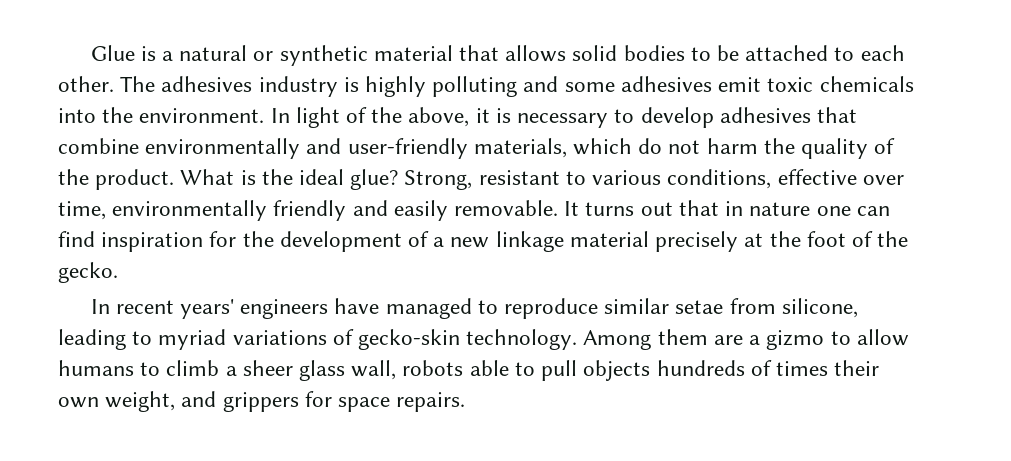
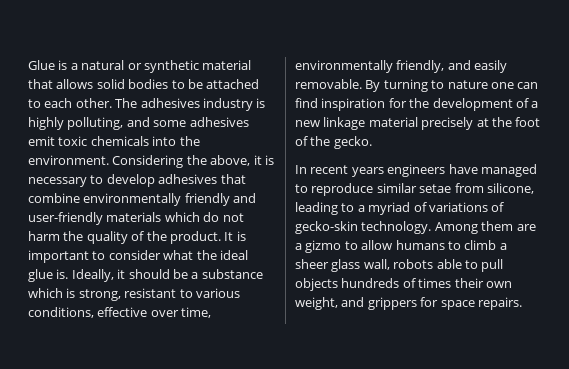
- The adhesives industry is highly polluting and some adhesives emit toxic chemicals into the environment.
+ The adhesives industry is highly polluting, and some adhesives emit toxic chemicals into the environment.
- In light of the above, it is necessary to develop adhesives that combine environmentally and user-friendly materials, which do not harm the quality of the product.
+ Considering the above, it is necessary to develop adhesives that combine environmentally friendly and user-friendly materials which do not harm the quality of the product.
- What is the ideal glue? Strong, resistant to various conditions, effective over time, environmentally friendly and easily removable.
+ It is important to consider what the ideal glue is. Ideally, it should be a substance which is strong, resistant to various conditions, effective over time, environmentally friendly, and easily removable.
- It turns out that in nature one can find inspiration for the development of a new linkage material precisely at the foot of the gecko.
+ By turning to nature one can find inspiration for the development of a new linkage material precisely at the foot of the gecko.
- In recent years' engineers have managed to reproduce similar setae from silicone, leading to myriad variations of gecko-skin technology.
+ In recent years engineers have managed to reproduce similar setae from silicone, leading to a myriad of variations of gecko-skin technology.

